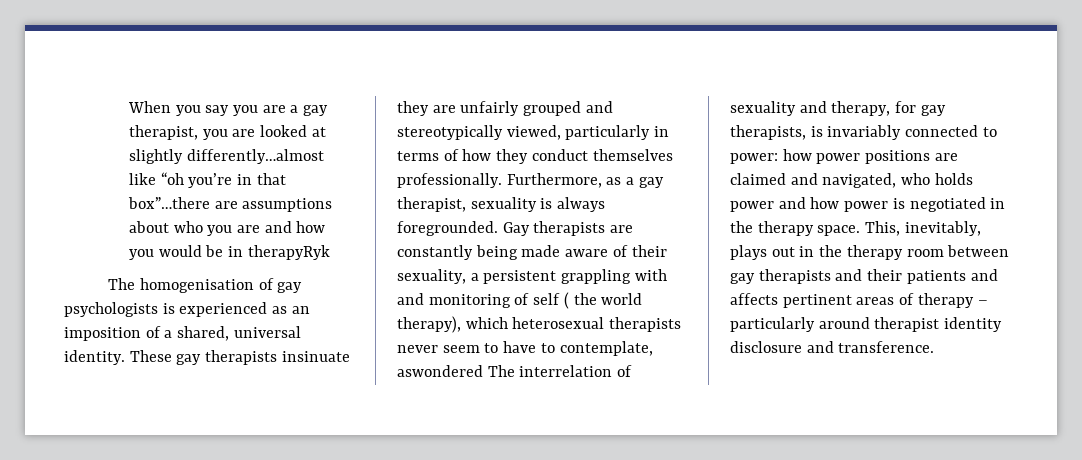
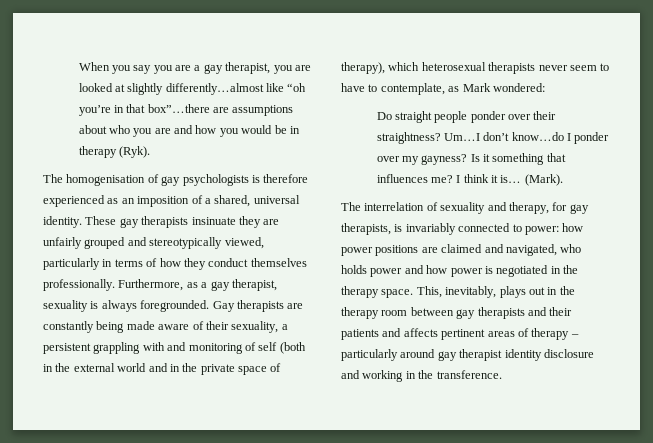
- When you say you are a gay therapist, you are looked at slightly differently…almost like “oh you’re in that box”…there are assumptions about who you are and how you would be in therapyRyk
+ When you say you are a gay therapist, you are looked at slightly differently…almost like “oh you’re in that box”…there are assumptions about who you are and how you would be in therapy (Ryk).
- The homogenisation of gay psychologists is experienced as an imposition of a shared, universal identity.
+ The homogenisation of gay psychologists is therefore experienced as an imposition of a shared, universal identity.
- Gay therapists are constantly being made aware of their sexuality, a persistent grappling with and monitoring of self ( the world therapy), which heterosexual therapists never seem to have to contemplate, aswondered The interrelation of sexuality and therapy, for gay therapists, is invariably connected to power:
+ Gay therapists are constantly being made aware of their sexuality, a persistent grappling with and monitoring of self (both in the external world and in the private space of therapy), which heterosexual therapists never seem to have to contemplate, as Mark wondered:
+ Do straight people ponder over their straightness? Um…I don’t know…do I ponder over my gayness? Is it something that influences me? I think it is… (Mark).
+ The interrelation of sexuality and therapy, for gay therapists, is invariably connected to power:
- This, inevitably, plays out in the therapy room between gay therapists and their patients and affects pertinent areas of therapy – particularly around therapist identity disclosure and transference.
+ This, inevitably, plays out in the therapy room between gay therapists and their patients and affects pertinent areas of therapy – particularly around gay therapist identity disclosure and working in the transference.

